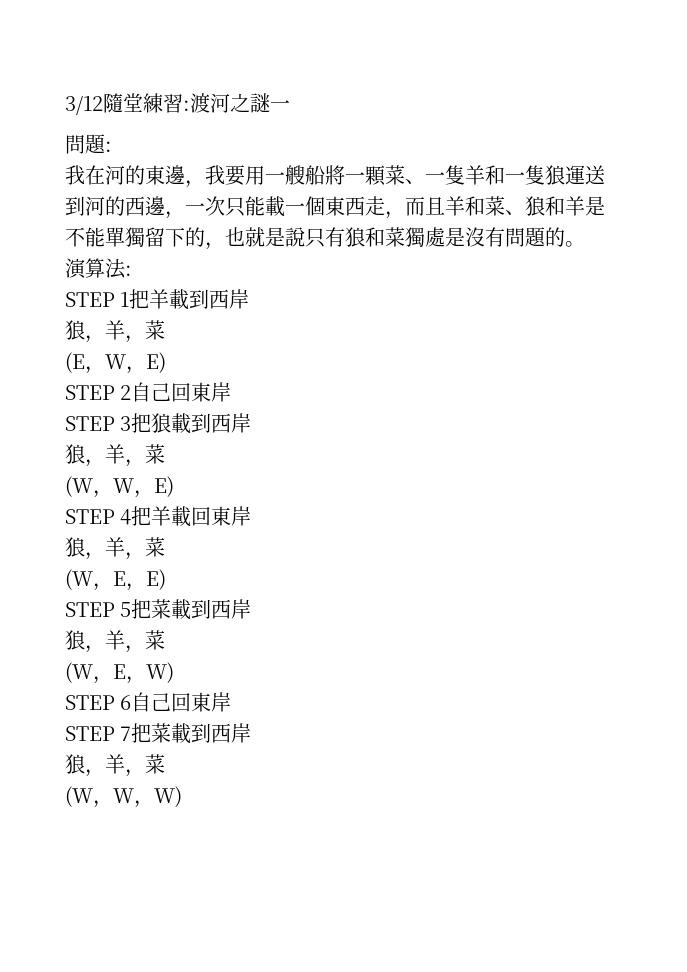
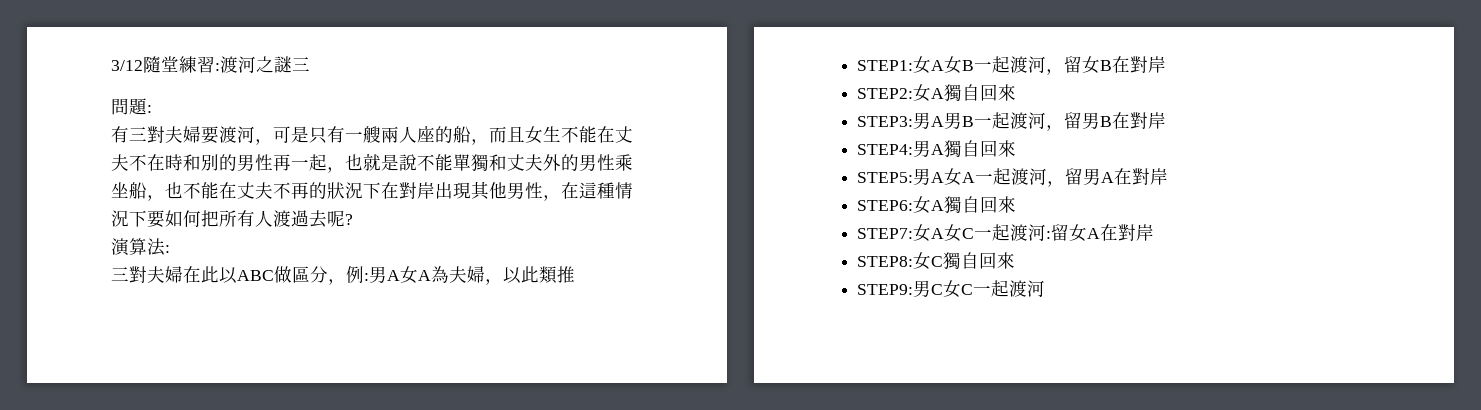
- 3/12隨堂練習:渡河之謎一
+ 3/12隨堂練習:渡河之謎三
- 我在河的東邊，我要用一艘船將一顆菜、一隻羊和一隻狼運送到河的西邊，一次只能載一個東西走，而且羊和菜、狼和羊是不能單獨留下的，也就是說只有狼和菜獨處是沒有問題的。
+ 有三對夫婦要渡河，可是只有一艘兩人座的船，而且女生不能在丈夫不在時和別的男性再一起，也就是說不能單獨和丈夫外的男性乘坐船，也不能在丈夫不再的狀況下在對岸出現其他男性，在這種情況下要如何把所有人渡過去呢?
  演算法:
- STEP 1把羊載到西岸
- 狼，羊，菜
- (E，W，E)
- STEP 2自己回東岸
- STEP 3把狼載到西岸
- 狼，羊，菜
- (W，W，E)
- STEP 4把羊載回東岸
- 狼，羊，菜
- (W，E，E)
- STEP 5把菜載到西岸
- 狼，羊，菜
- (W，E，W)
- STEP 6自己回東岸
- STEP 7把菜載到西岸
- 狼，羊，菜
- (W，W，W)
+ 三對夫婦在此以ABC做區分，例:男A女A為夫婦，以此類推
+ STEP1:女A女B一起渡河，留女B在對岸
+ STEP2:女A獨自回來
+ STEP3:男A男B一起渡河，留男B在對岸
+ STEP4:男A獨自回來
+ STEP5:男A女A一起渡河，留男A在對岸
+ STEP6:女A獨自回來
+ STEP7:女A女C一起渡河:留女A在對岸
+ STEP8:女C獨自回來
+ STEP9:男C女C一起渡河

